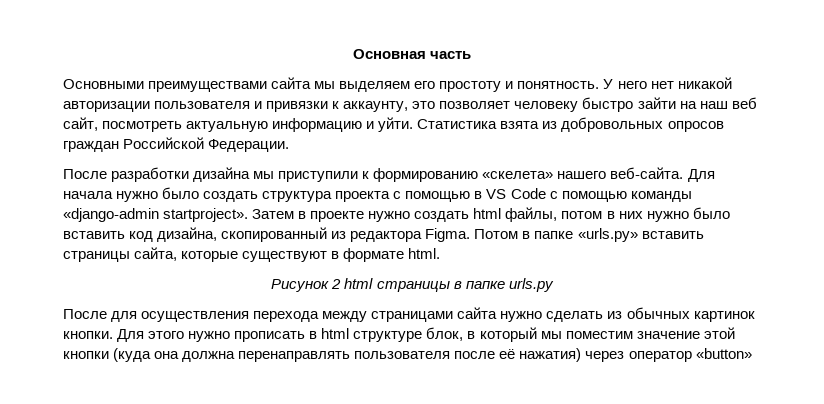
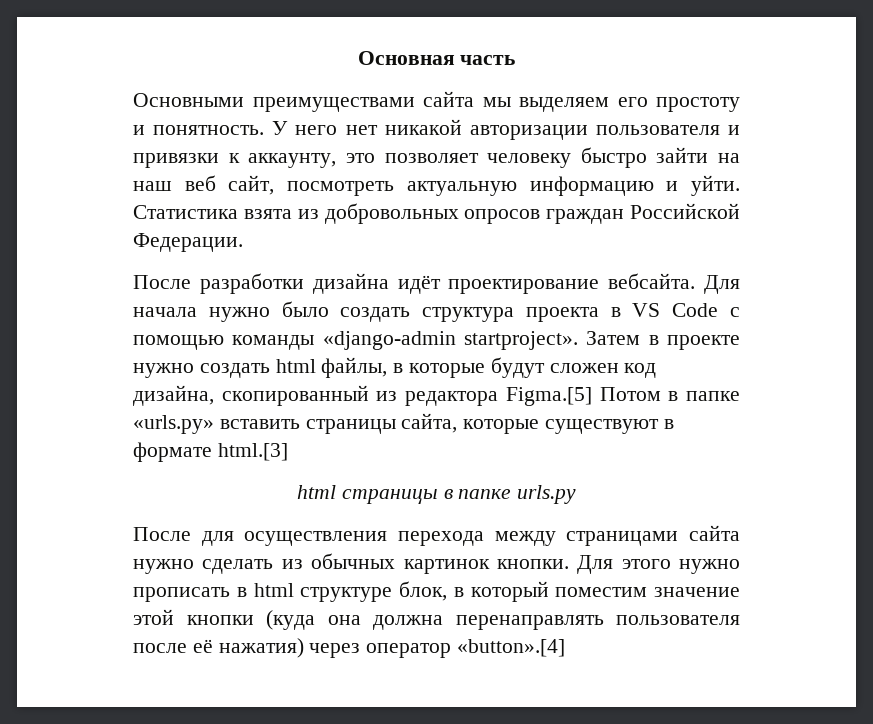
- После разработки дизайна мы приступили к формированию «скелета» нашего веб-сайта.
+ После разработки дизайна идёт проектирование вебсайта.
- Для начала нужно было создать структура проекта с помощью в VS Code с помощью команды «django-admin startproject».
+ Для начала нужно было создать структура проекта в VS Code с помощью команды «django-admin startproject».
- Затем в проекте нужно создать html файлы, потом в них нужно было вставить код дизайна, скопированный из редактора Figma. Потом в папке «urls.py» вставить страницы сайта, которые существуют в формате html.
- Рисунок 2 html страницы в папке urls.py
+ Затем в проекте нужно создать html файлы, в которые будут сложен код дизайна, скопированный из редактора Figma.[5] Потом в папке «urls.py» вставить страницы сайта, которые существуют в формате html.[3]
+ html страницы в папке urls.py
- Для этого нужно прописать в html структуре блок, в который мы поместим значение этой кнопки (куда она должна перенаправлять пользователя после её нажатия) через оператор «button»
+ Для этого нужно прописать в html структуре блок, в который поместим значение этой кнопки (куда она должна перенаправлять пользователя после её нажатия) через оператор «button».[4]

